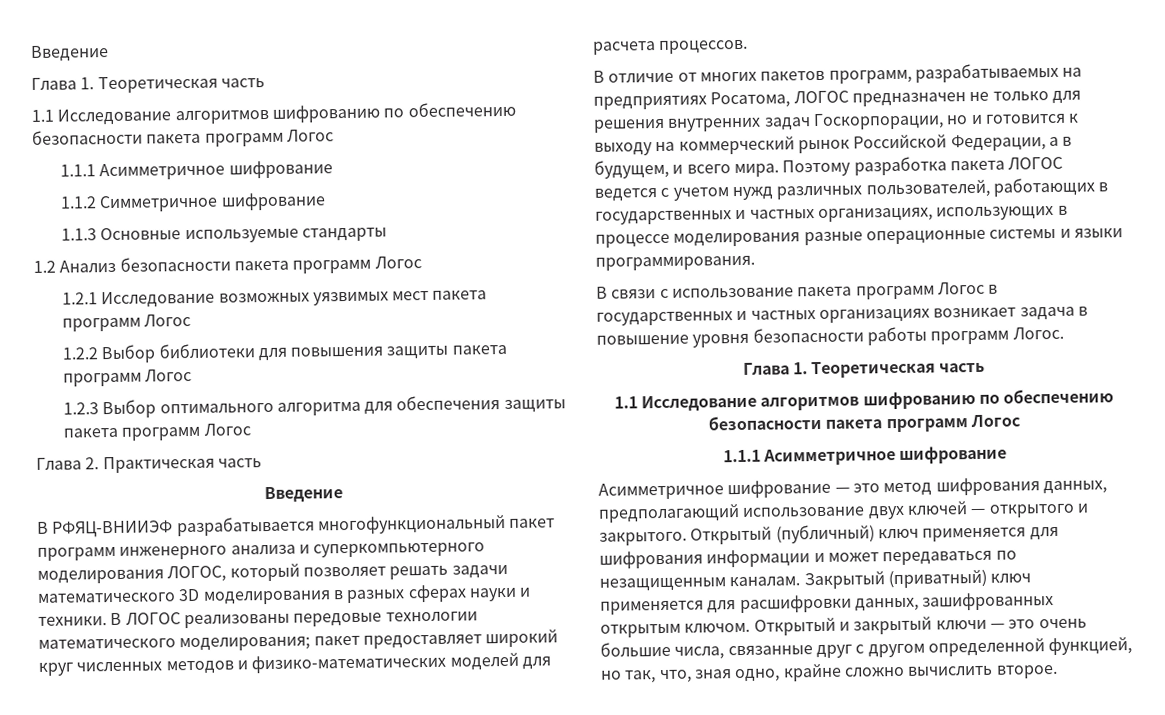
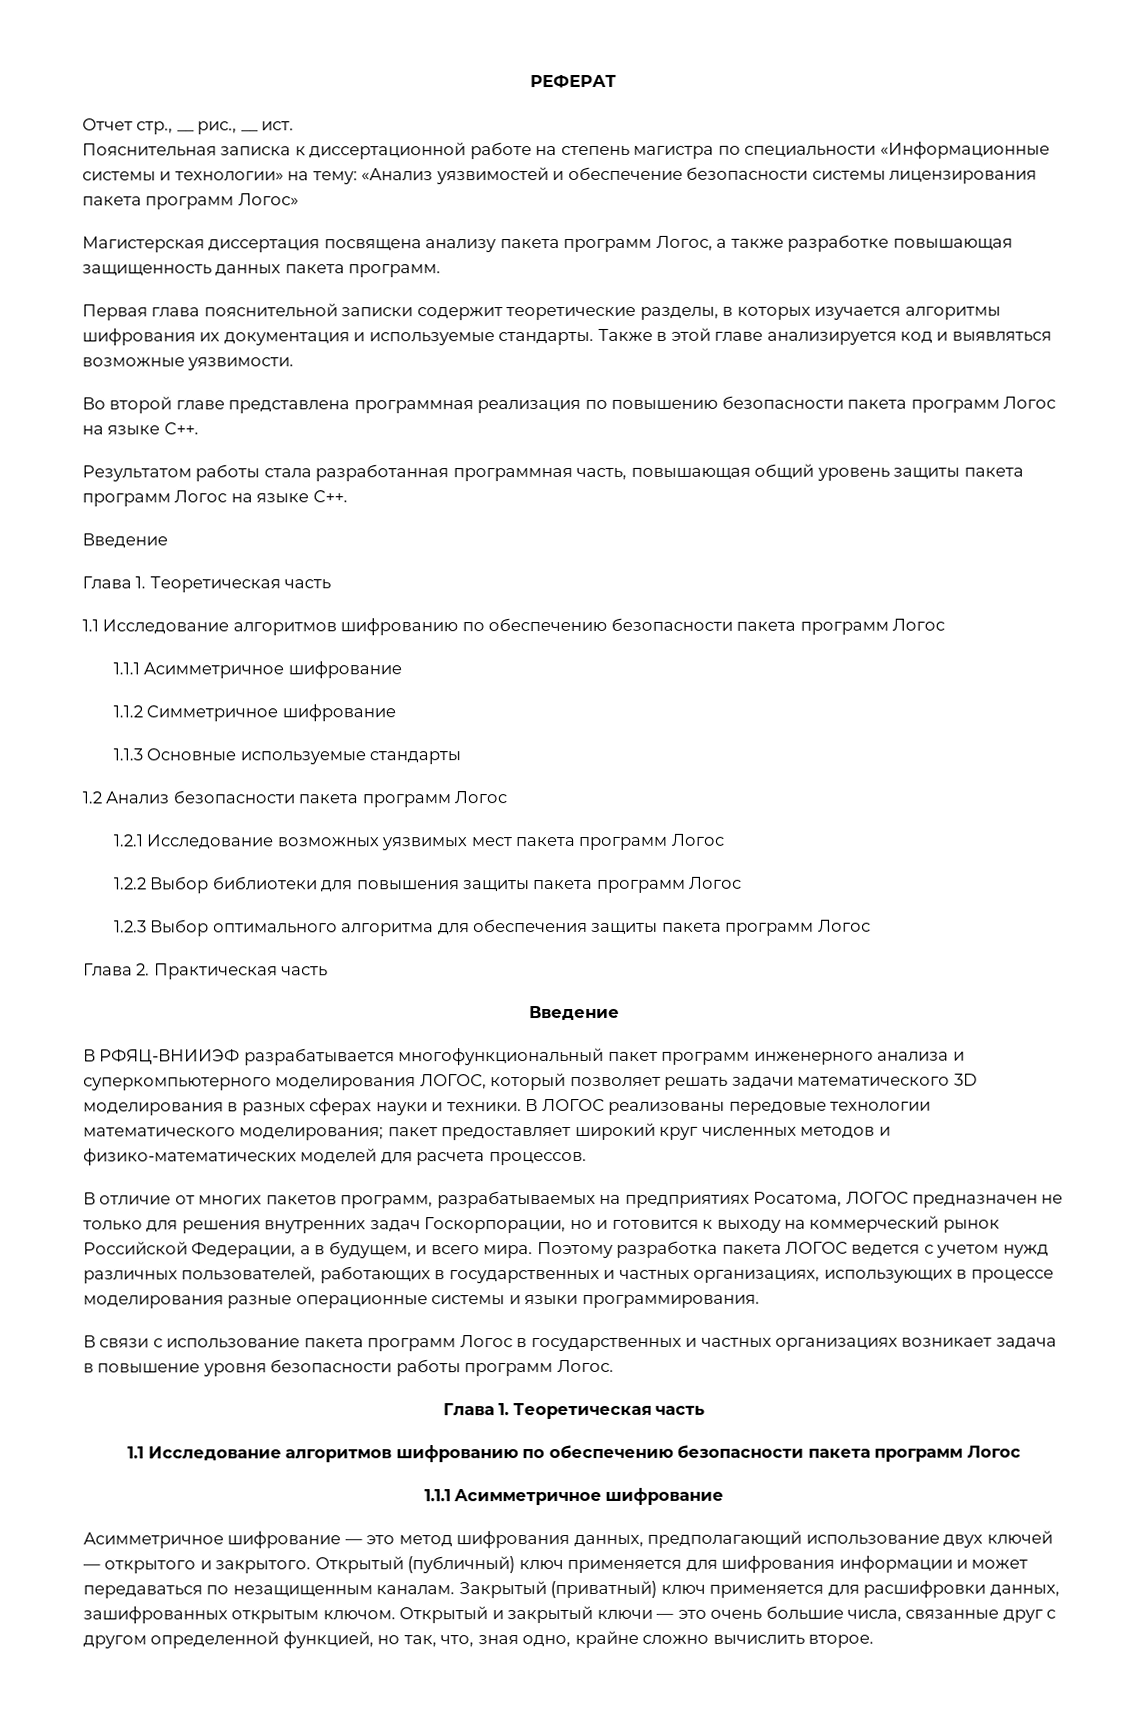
+ РЕФЕРАТ
+ Отчет стр., __ рис., __ ист.
+ Пояснительная записка к диссертационной работе на степень магистра по специальности «Информационные системы и технологии» на тему: «Анализ уязвимостей и обеспечение безопасности системы лицензирования пакета программ Логос»
+ Магистерская диссертация посвящена анализу пакета программ Логос, а также разработке повышающая защищенность данных пакета программ.
+ Первая глава пояснительной записки содержит теоретические разделы, в которых изучается алгоритмы шифрования их документация и используемые стандарты. Также в этой главе анализируется код и выявляться возможные уязвимости.
+ Во второй главе представлена программная реализация по повышению безопасности пакета программ Логос на языке C++.
+ Результатом работы стала разработанная программная часть, повышающая общий уровень защиты пакета программ Логос на языке C++.

